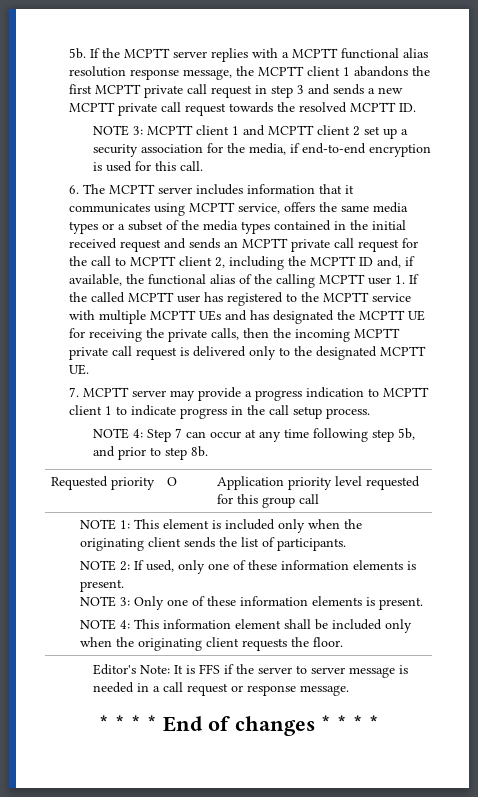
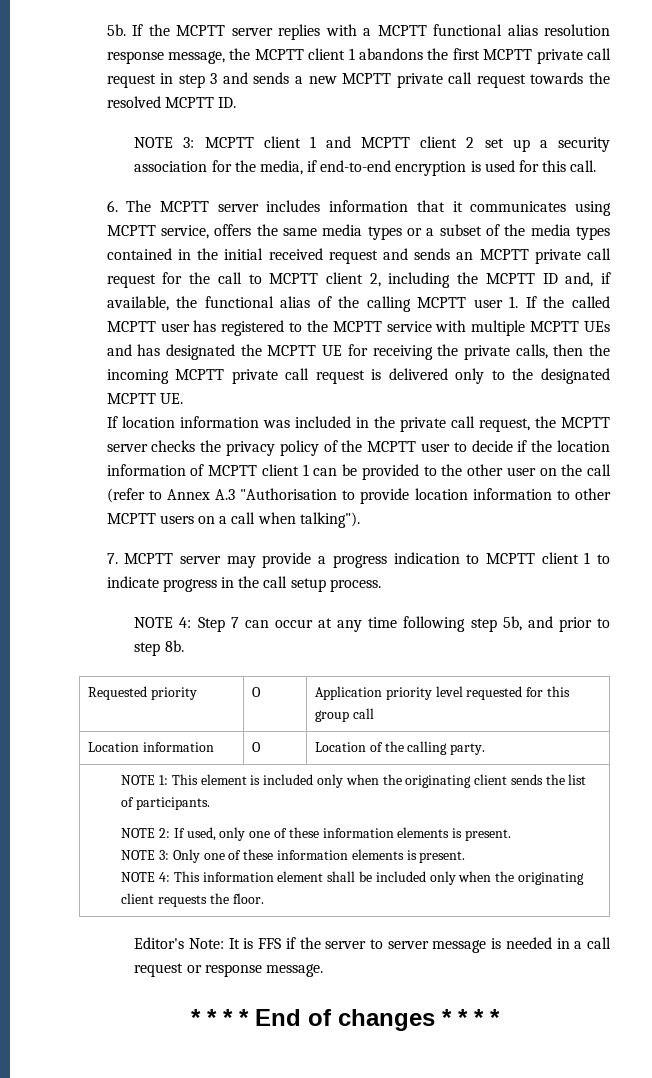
+ If location information was included in the private call request, the MCPTT server checks the privacy policy of the MCPTT user to decide if the location information of MCPTT client 1 can be provided to the other user on the call (refer to Annex A.3 "Authorisation to provide location information to other MCPTT users on a call when talking").
+ Location information | O | Location of the calling party.

